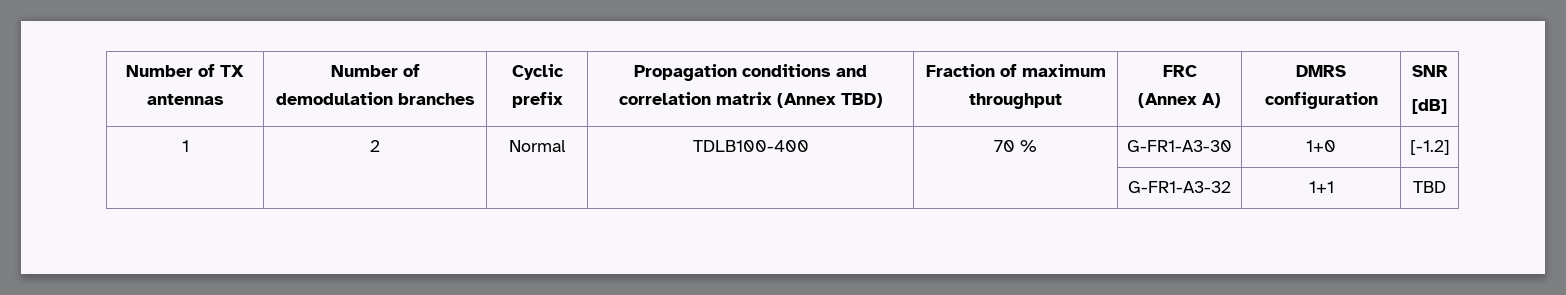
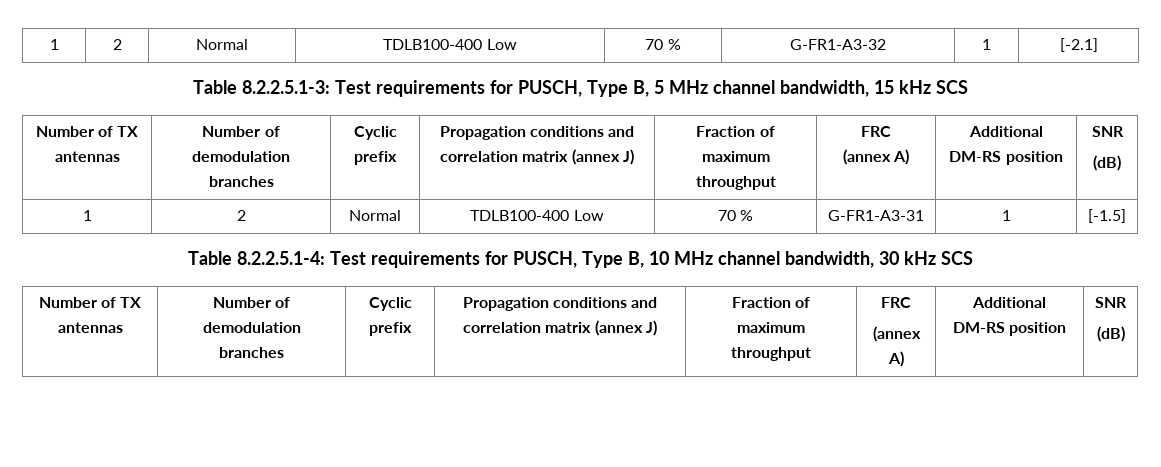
+ 1 | 2 | Normal | TDLB100-400 Low | 70 % | G-FR1-A3-32 | 1 | [-2.1]
+ Table 8.2.2.5.1-3: Test requirements for PUSCH, Type B, 5 MHz channel bandwidth, 15 kHz SCS
- Number of TX antennas | Number of demodulation branches | Cyclic prefix | Propagation conditions and correlation matrix (Annex TBD) | Fraction of maximum throughput | FRC
- (Annex A) | DMRS configuration | SNR
- [dB]
- 1 | 2 | Normal | TDLB100-400 | 70 % | G-FR1-A3-30 | 1+0 | [-1.2]
- | | | | | G-FR1-A3-32 | 1+1 | TBD
+ Number of TX antennas | Number of demodulation branches | Cyclic prefix | Propagation conditions and correlation matrix (annex J) | Fraction of maximum throughput | FRC
+ (annex A) | Additional DM-RS position | SNR
+ (dB)
+ 1 | 2 | Normal | TDLB100-400 Low | 70 % | G-FR1-A3-31 | 1 | [-1.5]
+ Table 8.2.2.5.1-4: Test requirements for PUSCH, Type B, 10 MHz channel bandwidth, 30 kHz SCS
+ Number of TX antennas | Number of demodulation branches | Cyclic prefix | Propagation conditions and correlation matrix (annex J) | Fraction of maximum throughput | FRC
+ (annex A) | Additional DM-RS position | SNR
+ (dB)

